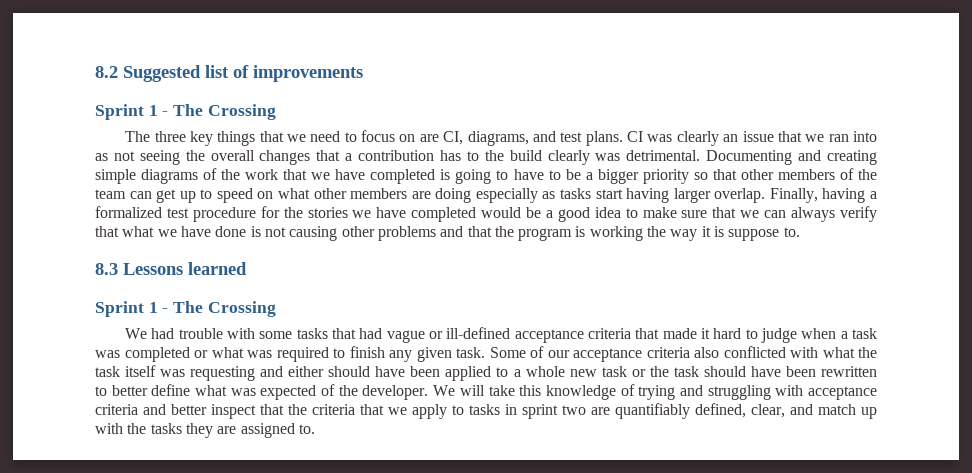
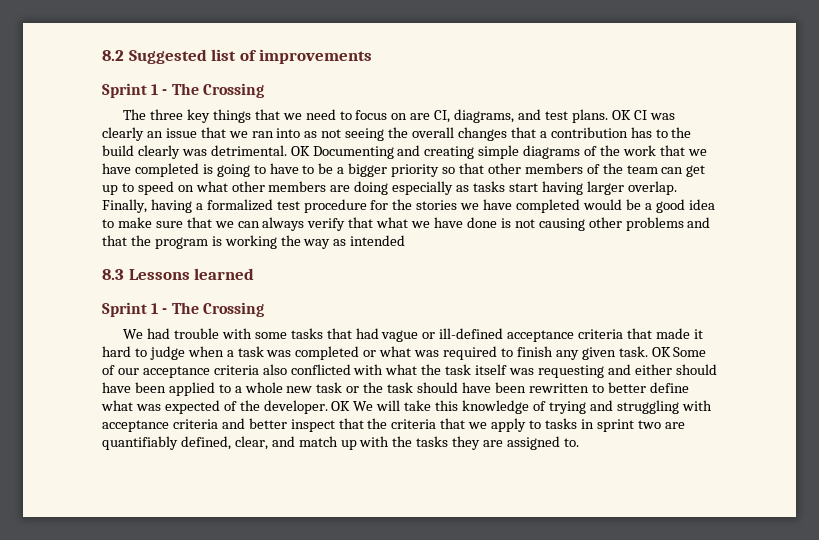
- CI was clearly an issue that we ran into as not seeing the overall changes that a contribution has to the build clearly was detrimental.
+ OK CI was clearly an issue that we ran into as not seeing the overall changes that a contribution has to the build clearly was detrimental.
- Documenting and creating simple diagrams of the work that we have completed is going to have to be a bigger priority so that other members of the team can get up to speed on what other members are doing especially as tasks start having larger overlap.
+ OK Documenting and creating simple diagrams of the work that we have completed is going to have to be a bigger priority so that other members of the team can get up to speed on what other members are doing especially as tasks start having larger overlap.
- Finally, having a formalized test procedure for the stories we have completed would be a good idea to make sure that we can always verify that what we have done is not causing other problems and that the program is working the way it is suppose to.
+ Finally, having a formalized test procedure for the stories we have completed would be a good idea to make sure that we can always verify that what we have done is not causing other problems and that the program is working the way as intended
- Some of our acceptance criteria also conflicted with what the task itself was requesting and either should have been applied to a whole new task or the task should have been rewritten to better define what was expected of the developer.
+ OK Some of our acceptance criteria also conflicted with what the task itself was requesting and either should have been applied to a whole new task or the task should have been rewritten to better define what was expected of the developer.
- We will take this knowledge of trying and struggling with acceptance criteria and better inspect that the criteria that we apply to tasks in sprint two are quantifiably defined, clear, and match up with the tasks they are assigned to.
+ OK We will take this knowledge of trying and struggling with acceptance criteria and better inspect that the criteria that we apply to tasks in sprint two are quantifiably defined, clear, and match up with the tasks they are assigned to.

